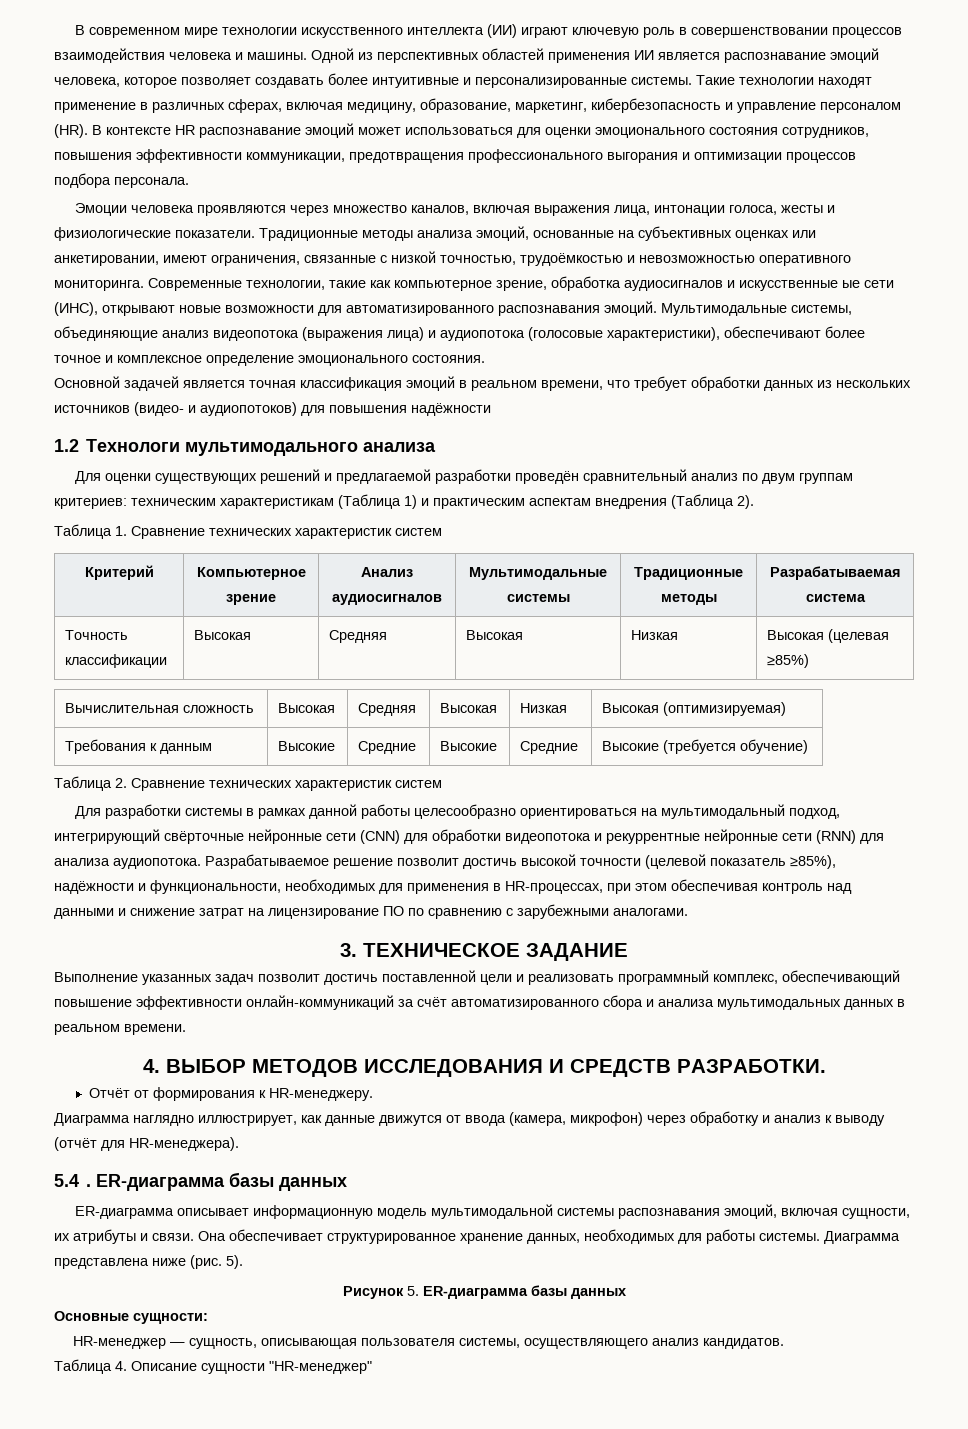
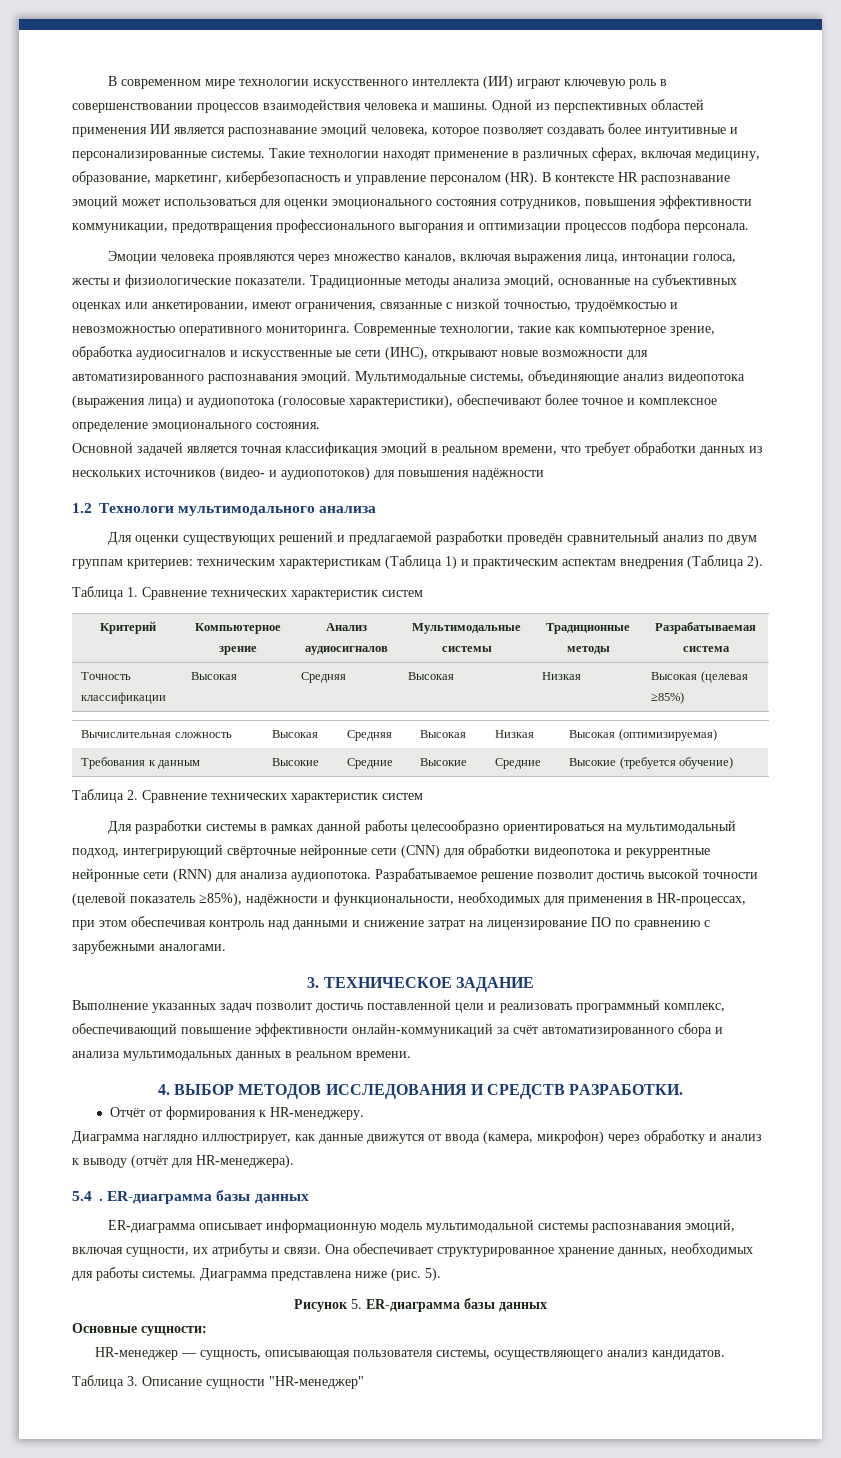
- Таблица 4. Описание сущности "HR-менеджер"
+ Таблица 3. Описание сущности "HR-менеджер"

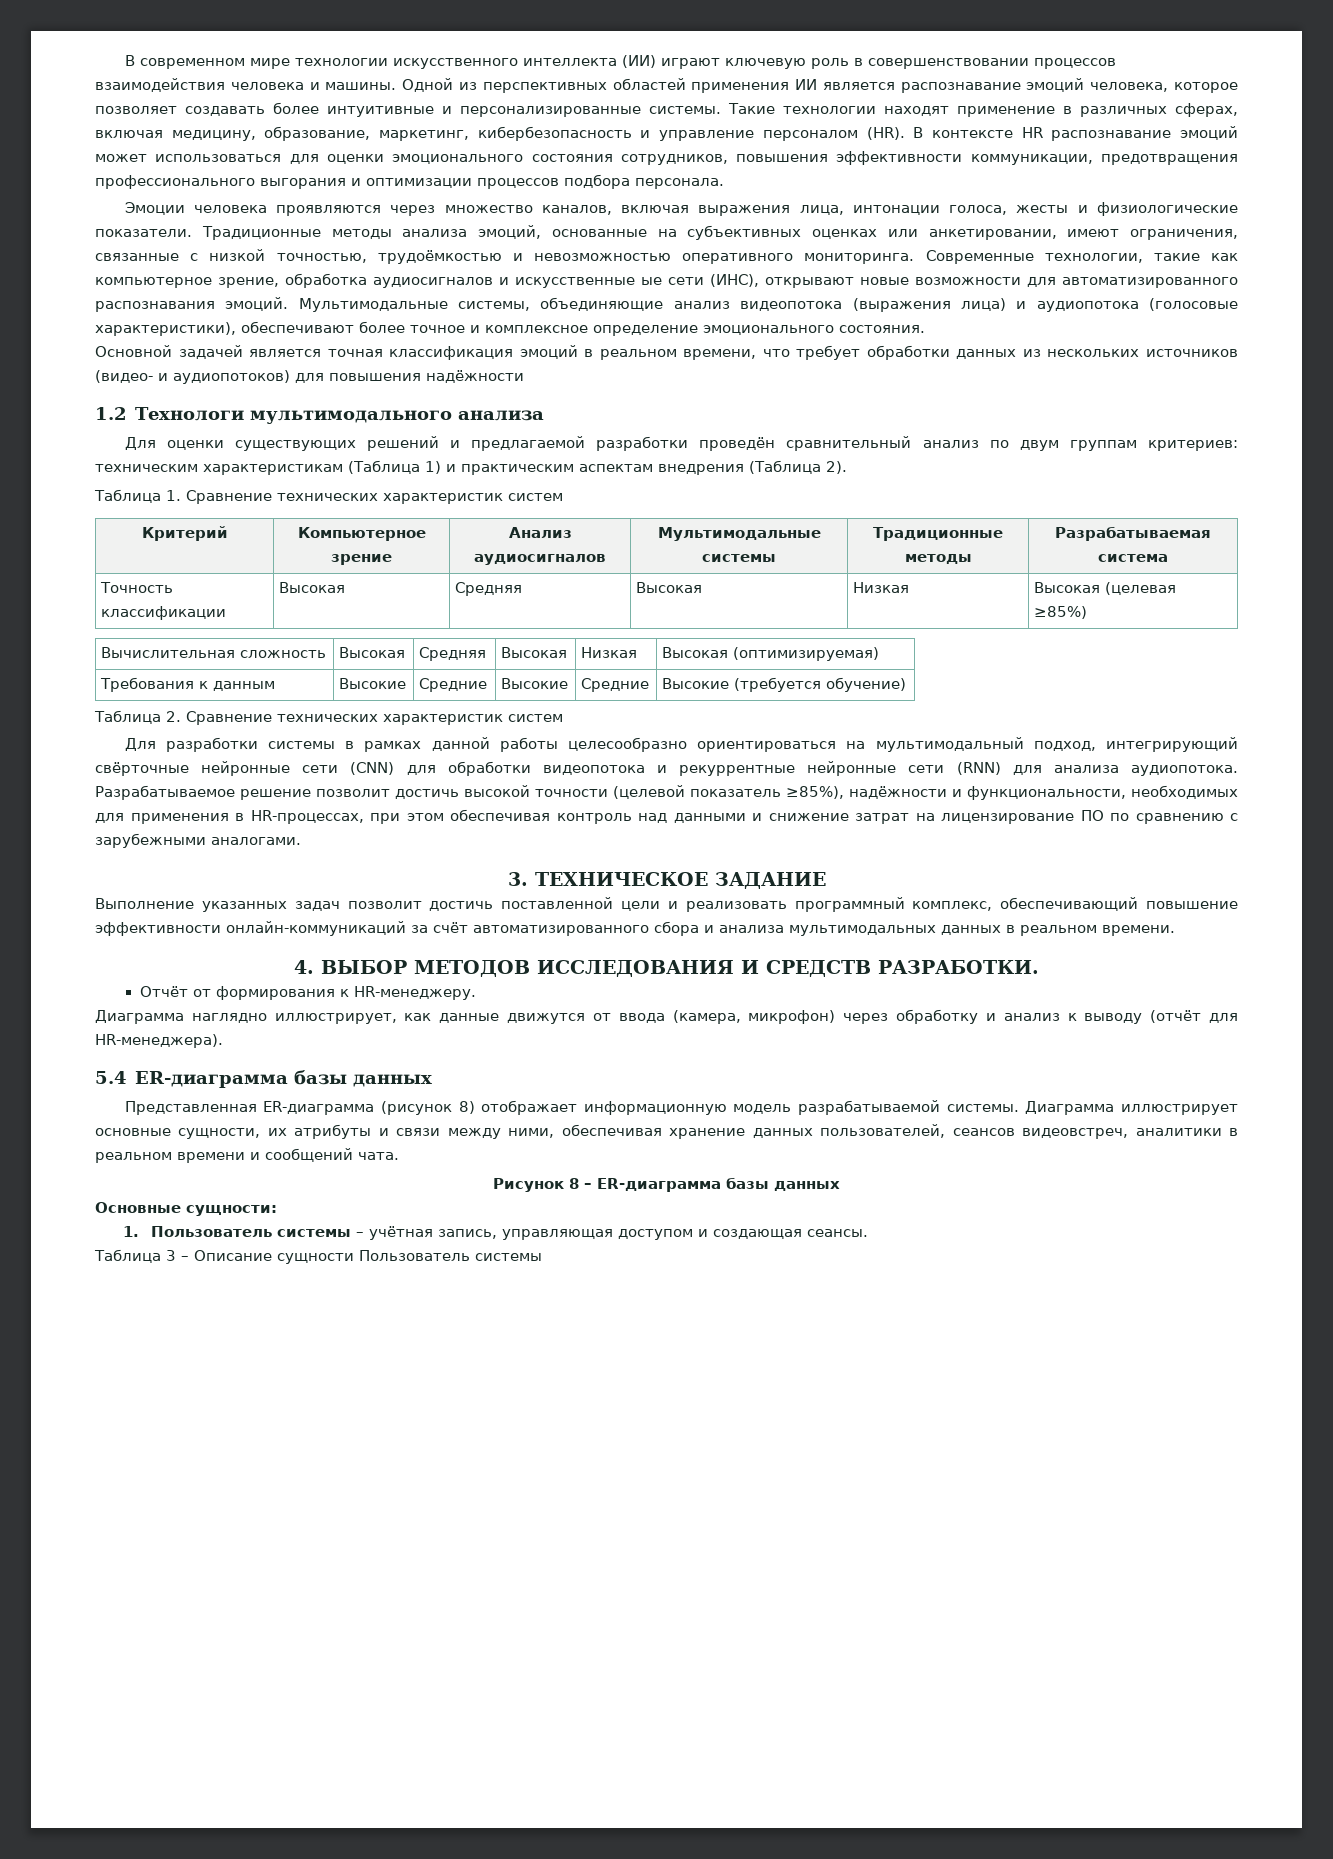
- 5.4 . ER-диаграмма базы данных
- ER-диаграмма описывает информационную модель мультимодальной системы распознавания эмоций, включая сущности, их атрибуты и связи. Она обеспечивает структурированное хранение данных, необходимых для работы системы. Диаграмма представлена ниже (рис. 5).
+ 5.4 ER-диаграмма базы данных
+ Представленная ER-диаграмма (рисунок 8) отображает информационную модель разрабатываемой системы. Диаграмма иллюстрирует основные сущности, их атрибуты и связи между ними, обеспечивая хранение данных пользователей, сеансов видеовстреч, аналитики в реальном времени и сообщений чата.
- Рисунок 5. ER-диаграмма базы данных
+ Рисунок 8 – ER-диаграмма базы данных
- HR-менеджер — сущность, описывающая пользователя системы, осуществляющего анализ кандидатов.
- Таблица 3. Описание сущности "HR-менеджер"
+ 1. Пользователь системы – учётная запись, управляющая доступом и создающая сеансы.
+ Таблица 3 – Описание сущности Пользователь системы

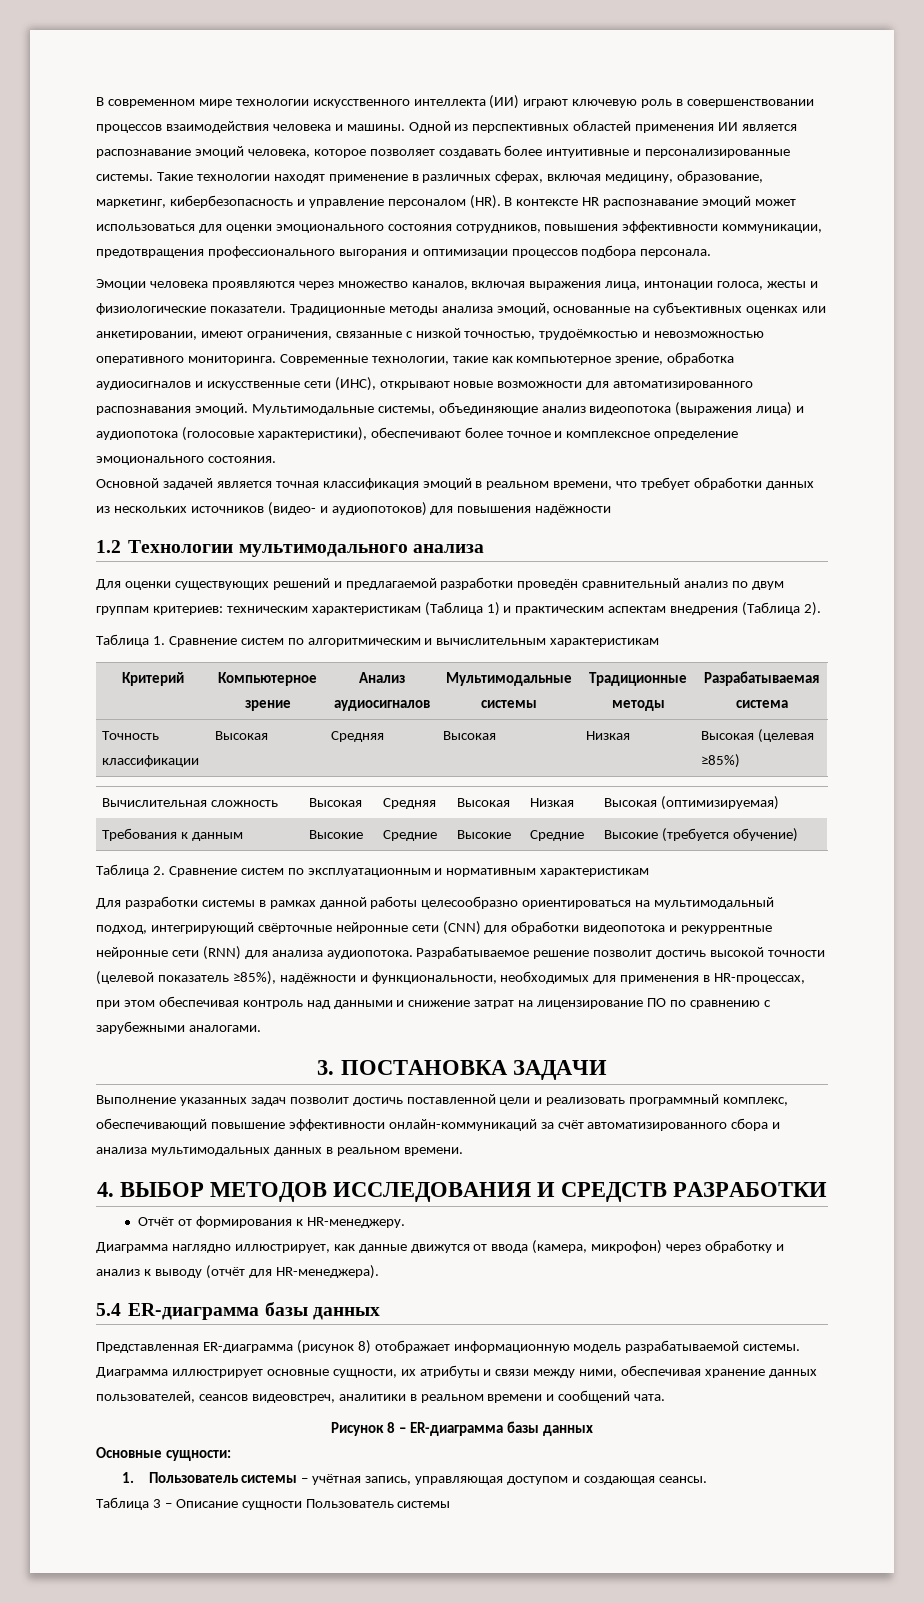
- Современные технологии, такие как компьютерное зрение, обработка аудиосигналов и искусственные ые сети (ИНС), открывают новые возможности для автоматизированного распознавания эмоций.
+ Современные технологии, такие как компьютерное зрение, обработка аудиосигналов и искусственные сети (ИНС), открывают новые возможности для автоматизированного распознавания эмоций.
- 1.2 Технологи мультимодального анализа
+ 1.2 Технологии мультимодального анализа
- Таблица 1. Сравнение технических характеристик систем
+ Таблица 1. Сравнение систем по алгоритмическим и вычислительным характеристикам
- Таблица 2. Сравнение технических характеристик систем
+ Таблица 2. Сравнение систем по эксплуатационным и нормативным характеристикам
- 3. ТЕХНИЧЕСКОЕ ЗАДАНИЕ
+ 3. ПОСТАНОВКА ЗАДАЧИ
- 4. ВЫБОР МЕТОДОВ ИССЛЕДОВАНИЯ И СРЕДСТВ РАЗРАБОТКИ.
+ 4. ВЫБОР МЕТОДОВ ИССЛЕДОВАНИЯ И СРЕДСТВ РАЗРАБОТКИ

